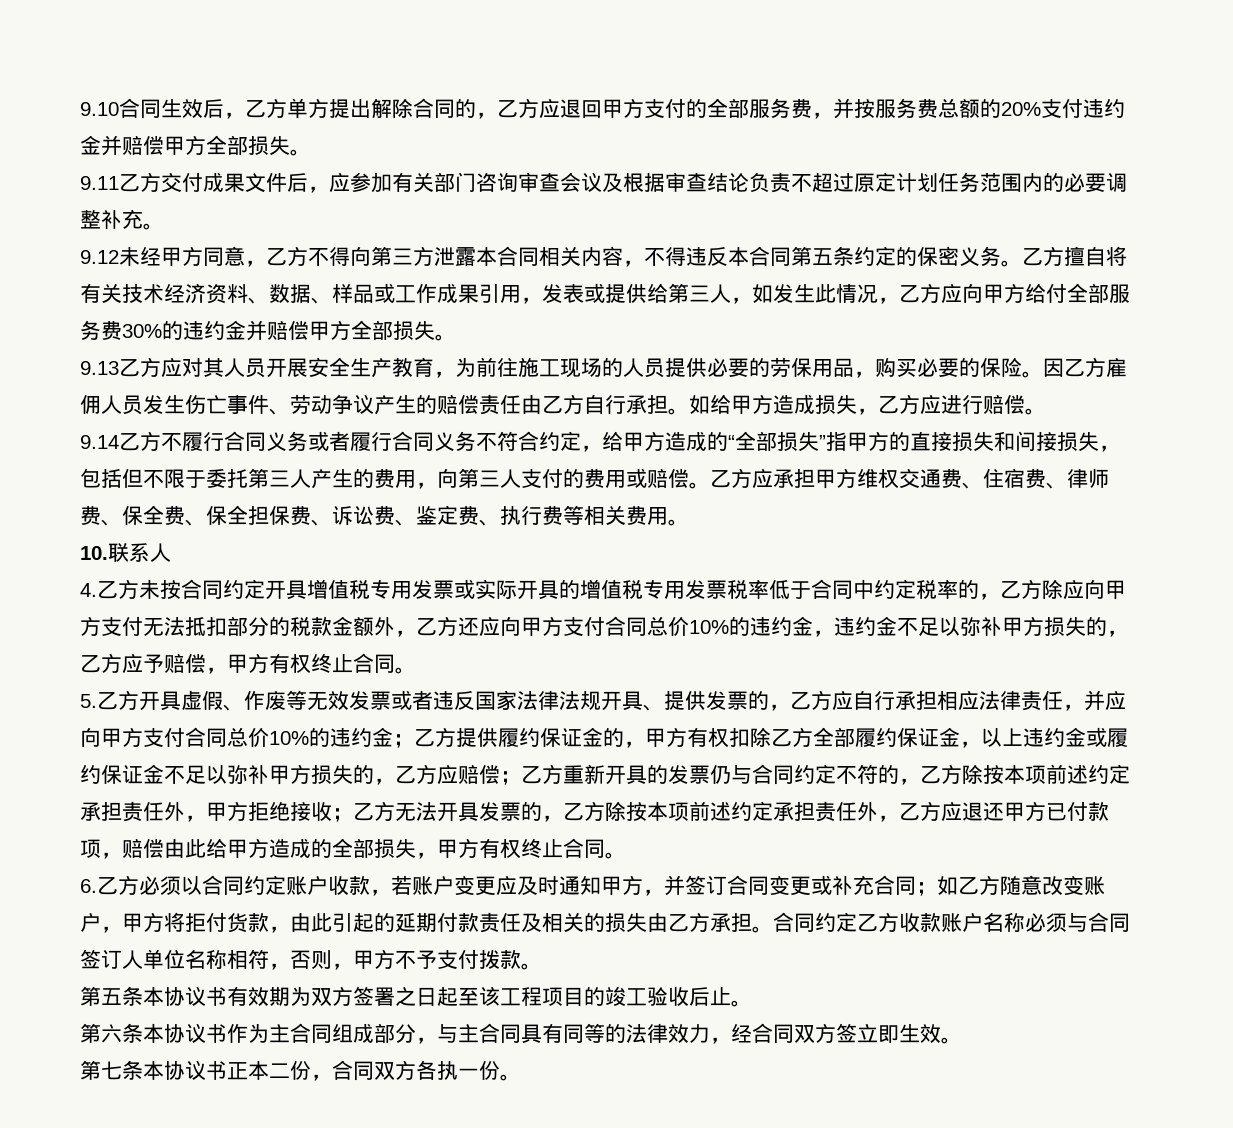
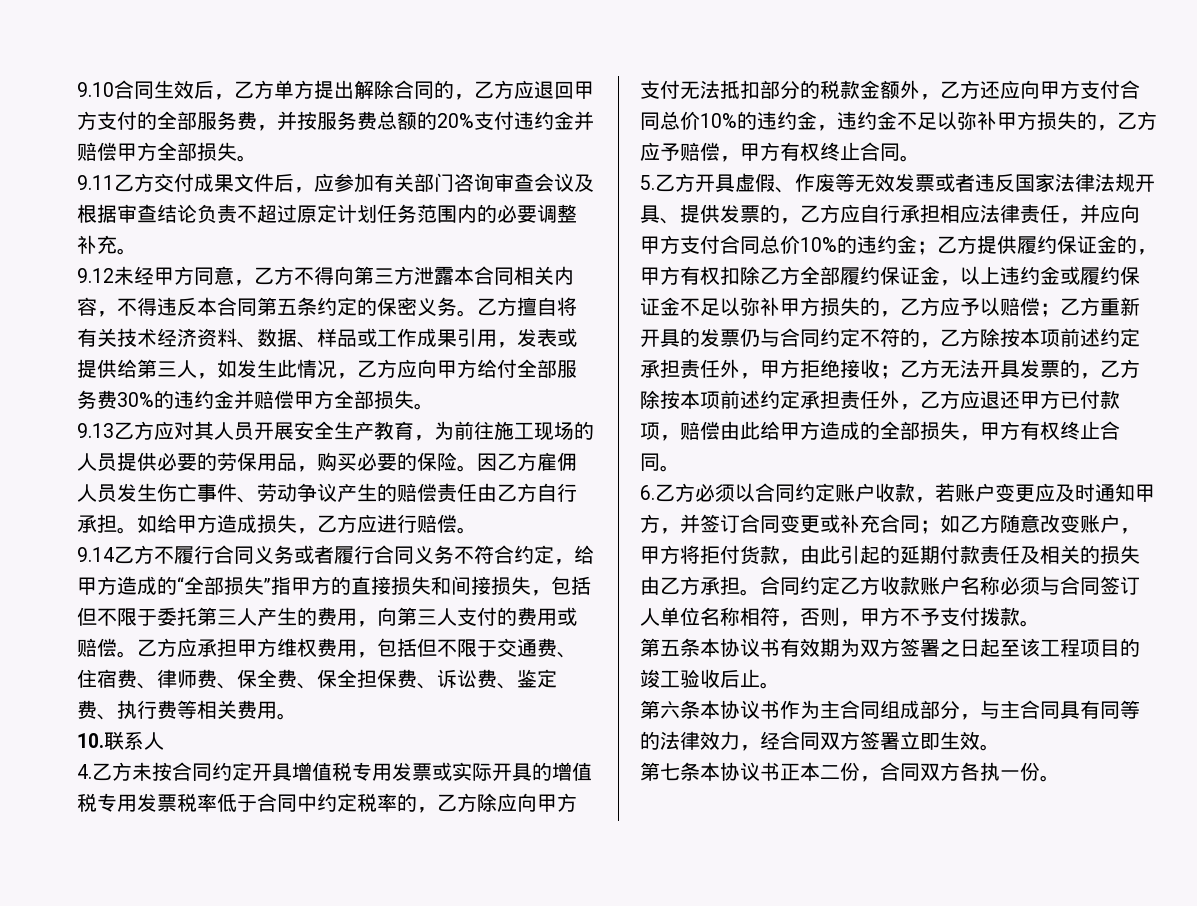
- 乙方应承担甲方维权交通费、住宿费、律师费、保全费、保全担保费、诉讼费、鉴定费、执行费等相关费用。
+ 乙方应承担甲方维权费用，包括但不限于交通费、住宿费、律师费、保全费、保全担保费、诉讼费、鉴定费、执行费等相关费用。
- 乙方提供履约保证金的，甲方有权扣除乙方全部履约保证金，以上违约金或履约保证金不足以弥补甲方损失的，乙方应赔偿；
+ 乙方提供履约保证金的，甲方有权扣除乙方全部履约保证金，以上违约金或履约保证金不足以弥补甲方损失的，乙方应予以赔偿；
- 第六条本协议书作为主合同组成部分，与主合同具有同等的法律效力，经合同双方签立即生效。
+ 第六条本协议书作为主合同组成部分，与主合同具有同等的法律效力，经合同双方签署立即生效。

